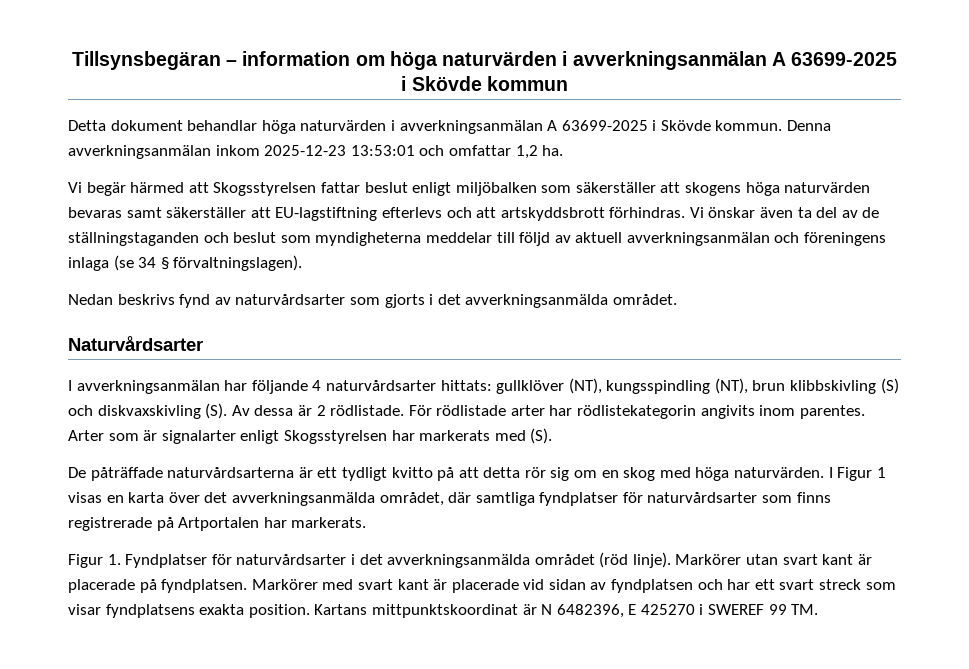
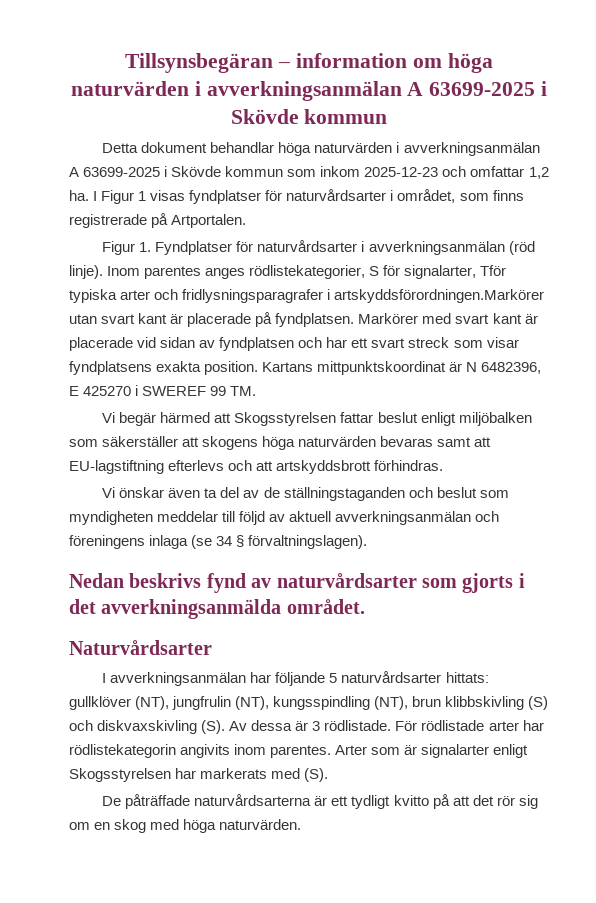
- Detta dokument behandlar höga naturvärden i avverkningsanmälan A 63699-2025 i Skövde kommun. Denna avverkningsanmälan inkom 2025-12-23 13:53:01 och omfattar 1,2 ha.
- Vi begär härmed att Skogsstyrelsen fattar beslut enligt miljöbalken som säkerställer att skogens höga naturvärden bevaras samt säkerställer att EU-lagstiftning efterlevs och att artskyddsbrott förhindras. Vi önskar även ta del av de ställningstaganden och beslut som myndigheterna meddelar till följd av aktuell avverkningsanmälan och föreningens inlaga (se 34 § förvaltningslagen).
- Nedan beskrivs fynd av naturvårdsarter som gjorts i det avverkningsanmälda området.
- Naturvårdsarter
- I avverkningsanmälan har följande 4 naturvårdsarter hittats: gullklöver (NT), kungsspindling (NT), brun klibbskivling (S) och diskvaxskivling (S). Av dessa är 2 rödlistade. För rödlistade arter har rödlistekategorin angivits inom parentes. Arter som är signalarter enligt Skogsstyrelsen har markerats med (S).
- De påträffade naturvårdsarterna är ett tydligt kvitto på att detta rör sig om en skog med höga naturvärden. I Figur 1 visas en karta över det avverkningsanmälda området, där samtliga fyndplatser för naturvårdsarter som finns registrerade på Artportalen har markerats.
+ Detta dokument behandlar höga naturvärden i avverkningsanmälan A 63699-2025 i Skövde kommun som inkom 2025-12-23 och omfattar 1,2 ha. I Figur 1 visas fyndplatser för naturvårdsarter i området, som finns registrerade på Artportalen.
- Figur 1. Fyndplatser för naturvårdsarter i det avverkningsanmälda området (röd linje). Markörer utan svart kant är placerade på fyndplatsen.
+ Figur 1. Fyndplatser för naturvårdsarter i avverkningsanmälan (röd linje). Inom parentes anges rödlistekategorier, S för signalarter, Tför typiska arter och fridlysningsparagrafer i artskyddsförordningen.Markörer utan svart kant är placerade på fyndplatsen.
+ Vi begär härmed att Skogsstyrelsen fattar beslut enligt miljöbalken som säkerställer att skogens höga naturvärden bevaras samt att EU-lagstiftning efterlevs och att artskyddsbrott förhindras.
+ Vi önskar även ta del av de ställningstaganden och beslut som myndigheten meddelar till följd av aktuell avverkningsanmälan och föreningens inlaga (se 34 § förvaltningslagen).
+ Nedan beskrivs fynd av naturvårdsarter som gjorts i det avverkningsanmälda området.
+ Naturvårdsarter
+ I avverkningsanmälan har följande 5 naturvårdsarter hittats: gullklöver (NT), jungfrulin (NT), kungsspindling (NT), brun klibbskivling (S) och diskvaxskivling (S). Av dessa är 3 rödlistade. För rödlistade arter har rödlistekategorin angivits inom parentes. Arter som är signalarter enligt Skogsstyrelsen har markerats med (S).
+ De påträffade naturvårdsarterna är ett tydligt kvitto på att det rör sig om en skog med höga naturvärden.

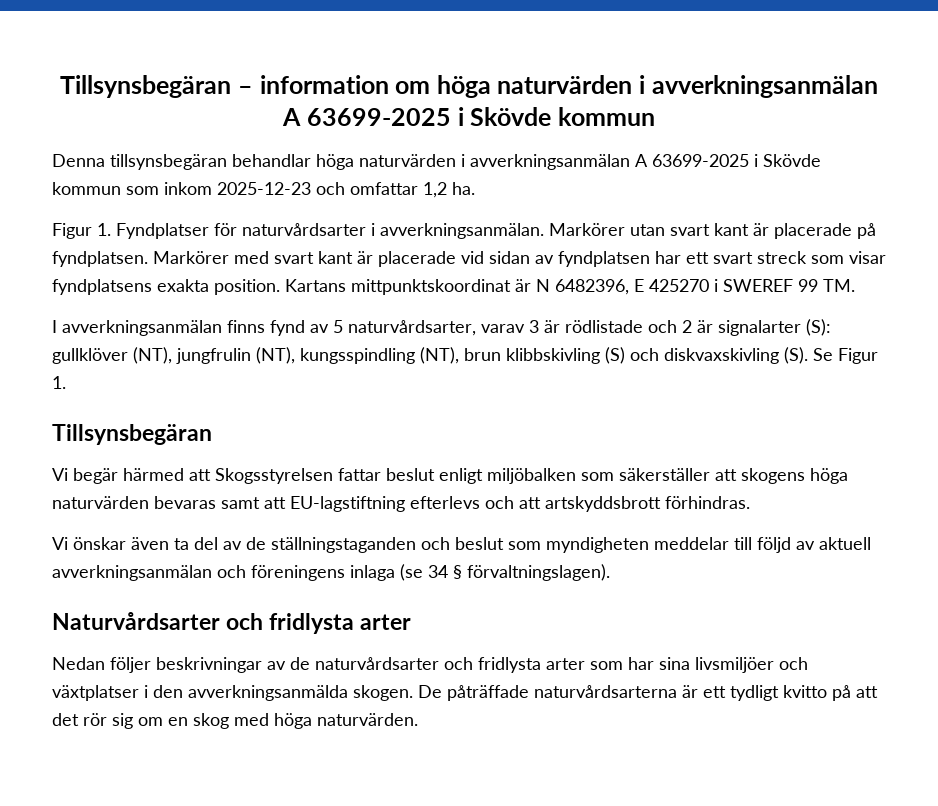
- Detta dokument behandlar höga naturvärden i avverkningsanmälan A 63699-2025 i Skövde kommun som inkom 2025-12-23 och omfattar 1,2 ha. I Figur 1 visas fyndplatser för naturvårdsarter i området, som finns registrerade på Artportalen.
+ Denna tillsynsbegäran behandlar höga naturvärden i avverkningsanmälan A 63699-2025 i Skövde kommun som inkom 2025-12-23 och omfattar 1,2 ha.
- Figur 1. Fyndplatser för naturvårdsarter i avverkningsanmälan (röd linje). Inom parentes anges rödlistekategorier, S för signalarter, Tför typiska arter och fridlysningsparagrafer i artskyddsförordningen.Markörer utan svart kant är placerade på fyndplatsen.
+ Figur 1. Fyndplatser för naturvårdsarter i avverkningsanmälan. Markörer utan svart kant är placerade på fyndplatsen.
- Markörer med svart kant är placerade vid sidan av fyndplatsen och har ett svart streck som visar fyndplatsens exakta position.
+ Markörer med svart kant är placerade vid sidan av fyndplatsen har ett svart streck som visar fyndplatsens exakta position.
+ I avverkningsanmälan finns fynd av 5 naturvårdsarter, varav 3 är rödlistade och 2 är signalarter (S): gullklöver (NT), jungfrulin (NT), kungsspindling (NT), brun klibbskivling (S) och diskvaxskivling (S). Se Figur 1.
+ Tillsynsbegäran
- Nedan beskrivs fynd av naturvårdsarter som gjorts i det avverkningsanmälda området.
- Naturvårdsarter
- I avverkningsanmälan har följande 5 naturvårdsarter hittats: gullklöver (NT), jungfrulin (NT), kungsspindling (NT), brun klibbskivling (S) och diskvaxskivling (S). Av dessa är 3 rödlistade. För rödlistade arter har rödlistekategorin angivits inom parentes. Arter som är signalarter enligt Skogsstyrelsen har markerats med (S).
- De påträffade naturvårdsarterna är ett tydligt kvitto på att det rör sig om en skog med höga naturvärden.
+ Naturvårdsarter och fridlysta arter
+ Nedan följer beskrivningar av de naturvårdsarter och fridlysta arter som har sina livsmiljöer och växtplatser i den avverkningsanmälda skogen. De påträffade naturvårdsarterna är ett tydligt kvitto på att det rör sig om en skog med höga naturvärden.

